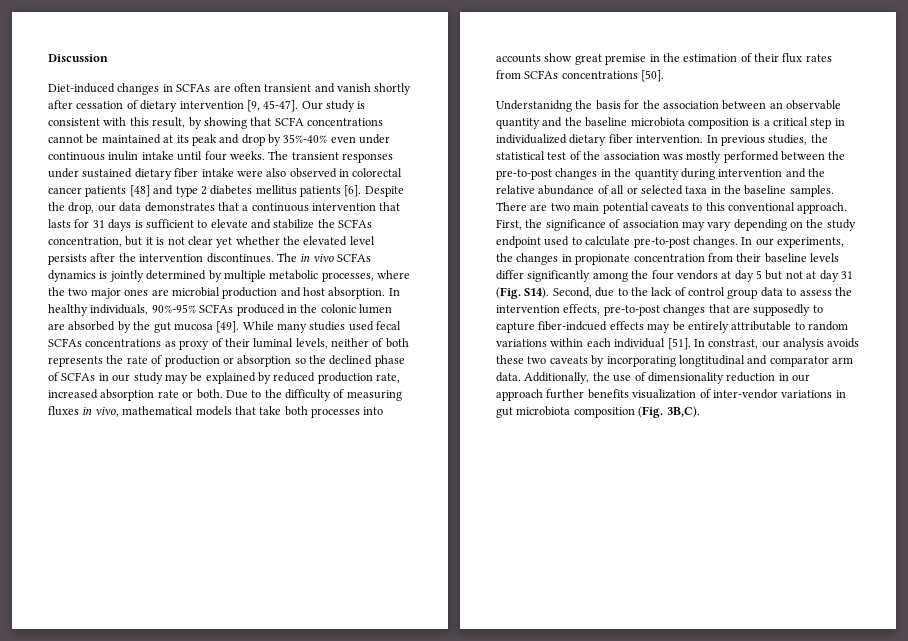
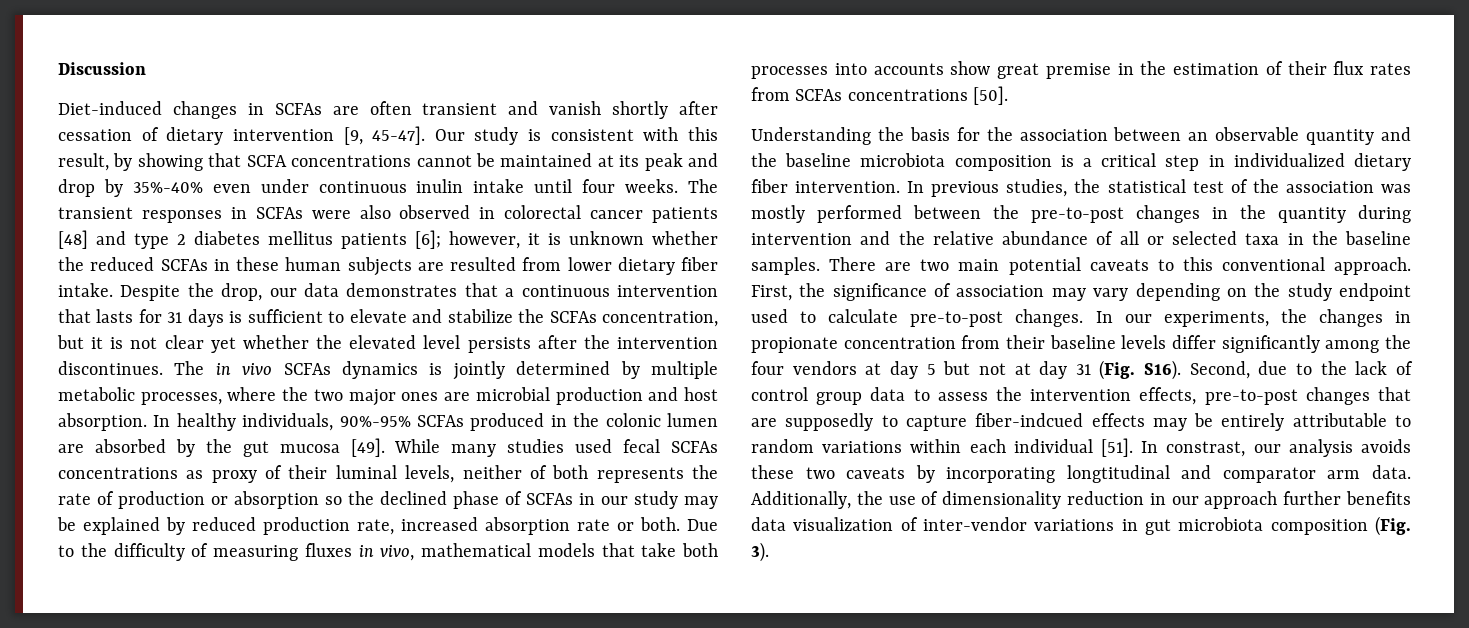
- The transient responses under sustained dietary fiber intake were also observed in colorectal cancer patients [48] and type 2 diabetes mellitus patients [6].
+ The transient responses in SCFAs were also observed in colorectal cancer patients [48] and type 2 diabetes mellitus patients [6]; however, it is unknown whether the reduced SCFAs in these human subjects are resulted from lower dietary fiber intake.
- Understanidng the basis for the association between an observable quantity and the baseline microbiota composition is a critical step in individualized dietary fiber intervention.
+ Understanding the basis for the association between an observable quantity and the baseline microbiota composition is a critical step in individualized dietary fiber intervention.
- In our experiments, the changes in propionate concentration from their baseline levels differ significantly among the four vendors at day 5 but not at day 31 (Fig. S14).
+ In our experiments, the changes in propionate concentration from their baseline levels differ significantly among the four vendors at day 5 but not at day 31 (Fig. S16).
- Additionally, the use of dimensionality reduction in our approach further benefits visualization of inter-vendor variations in gut microbiota composition (Fig. 3B,C).
+ Additionally, the use of dimensionality reduction in our approach further benefits data visualization of inter-vendor variations in gut microbiota composition (Fig. 3).

